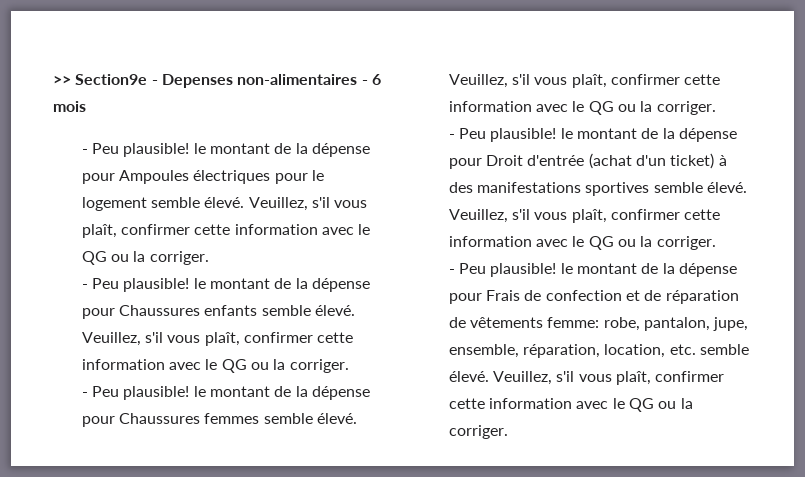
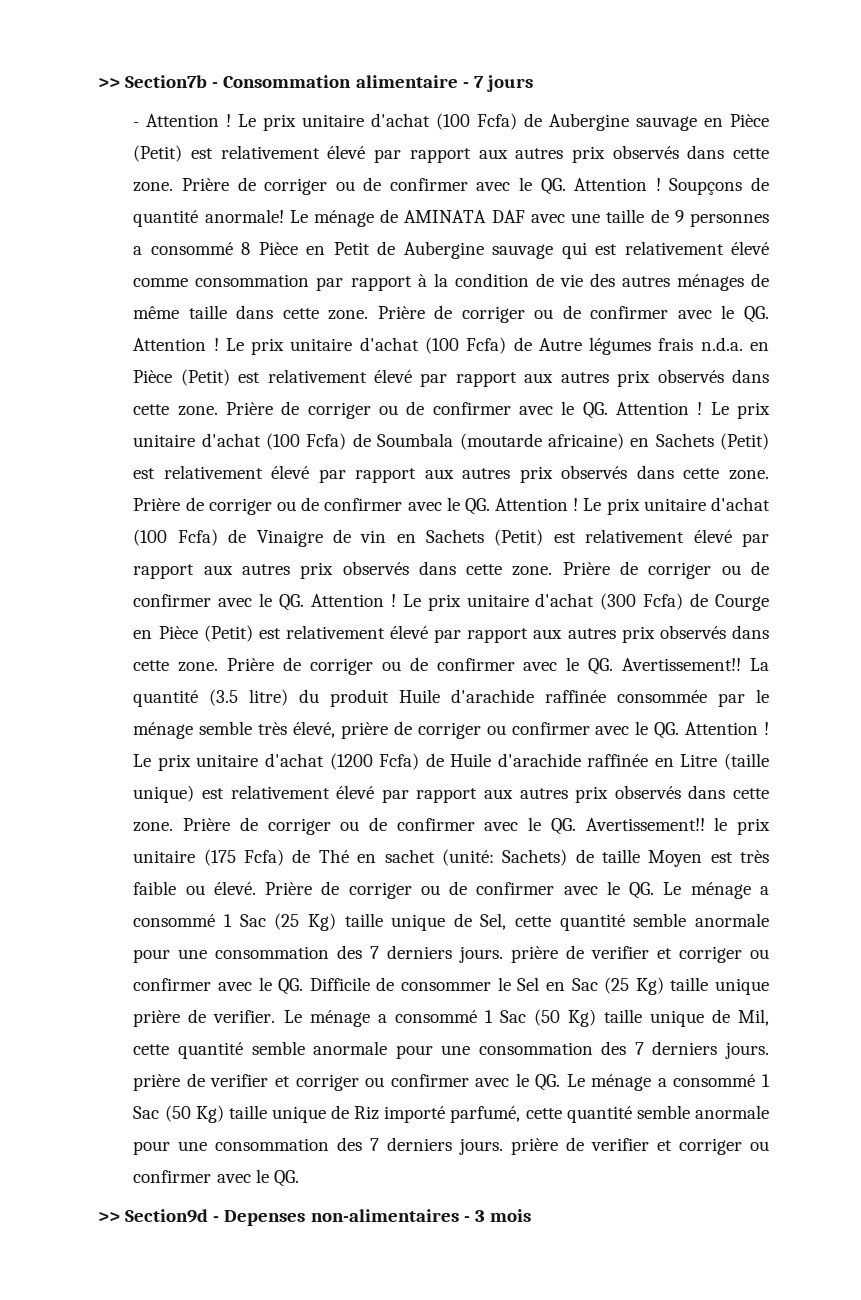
- >> Section9e - Depenses non-alimentaires - 6 mois
+ >> Section7b - Consommation alimentaire - 7 jours
+ - Attention ! Le prix unitaire d'achat (100 Fcfa) de Aubergine sauvage en Pièce (Petit) est relativement élevé par rapport aux autres prix observés dans cette zone. Prière de corriger ou de confirmer avec le QG. Attention ! Soupçons de quantité anormale! Le ménage de AMINATA DAF avec une taille de 9 personnes a consommé 8 Pièce en Petit de Aubergine sauvage qui est relativement élevé comme consommation par rapport à la condition de vie des autres ménages de même taille dans cette zone. Prière de corriger ou de confirmer avec le QG. Attention ! Le prix unitaire d'achat (100 Fcfa) de Autre légumes frais n.d.a. en Pièce (Petit) est relativement élevé par rapport aux autres prix observés dans cette zone. Prière de corriger ou de confirmer avec le QG. Attention ! Le prix unitaire d'achat (100 Fcfa) de Soumbala (moutarde africaine) en Sachets (Petit) est relativement élevé par rapport aux autres prix observés dans cette zone. Prière de corriger ou de confirmer avec le QG. Attention ! Le prix unitaire d'achat (100 Fcfa) de Vinaigre de vin en Sachets (Petit) est relativement élevé par rapport aux autres prix observés dans cette zone. Prière de corriger ou de confirmer avec le QG. Attention ! Le prix unitaire d'achat (300 Fcfa) de Courge en Pièce (Petit) est relativement élevé par rapport aux autres prix observés dans cette zone. Prière de corriger ou de confirmer avec le QG. Avertissement!! La quantité (3.5 litre) du produit Huile d'arachide raffinée consommée par le ménage semble très élevé, prière de corriger ou confirmer avec le QG. Attention ! Le prix unitaire d'achat (1200 Fcfa) de Huile d'arachide raffinée en Litre (taille unique) est relativement élevé par rapport aux autres prix observés dans cette zone. Prière de corriger ou de confirmer avec le QG. Avertissement!! le prix unitaire (175 Fcfa) de Thé en sachet (unité: Sachets) de taille Moyen est très faible ou élevé. Prière de corriger ou de confirmer avec le QG. Le ménage a consommé 1 Sac (25 Kg) taille unique de Sel, cette quantité semble anormale pour une consommation des 7 derniers jours. prière de verifier et corriger ou confirmer avec le QG. Difficile de consommer le Sel en Sac (25 Kg) taille unique prière de verifier. Le ménage a consommé 1 Sac (50 Kg) taille unique de Mil, cette quantité semble anormale pour une consommation des 7 derniers jours. prière de verifier et corriger ou confirmer avec le QG. Le ménage a consommé 1 Sac (50 Kg) taille unique de Riz importé parfumé, cette quantité semble anormale pour une consommation des 7 derniers jours. prière de verifier et corriger ou confirmer avec le QG.
+ >> Section9d - Depenses non-alimentaires - 3 mois
- - Peu plausible! le montant de la dépense pour Ampoules électriques pour le logement semble élevé. Veuillez, s'il vous plaît, confirmer cette information avec le QG ou la corriger.
- - Peu plausible! le montant de la dépense pour Chaussures enfants semble élevé. Veuillez, s'il vous plaît, confirmer cette information avec le QG ou la corriger.
- - Peu plausible! le montant de la dépense pour Chaussures femmes semble élevé. Veuillez, s'il vous plaît, confirmer cette information avec le QG ou la corriger.
- - Peu plausible! le montant de la dépense pour Droit d'entrée (achat d'un ticket) à des manifestations sportives semble élevé. Veuillez, s'il vous plaît, confirmer cette information avec le QG ou la corriger.
- - Peu plausible! le montant de la dépense pour Frais de confection et de réparation de vêtements femme: robe, pantalon, jupe, ensemble, réparation, location, etc. semble élevé. Veuillez, s'il vous plaît, confirmer cette information avec le QG ou la corriger.

